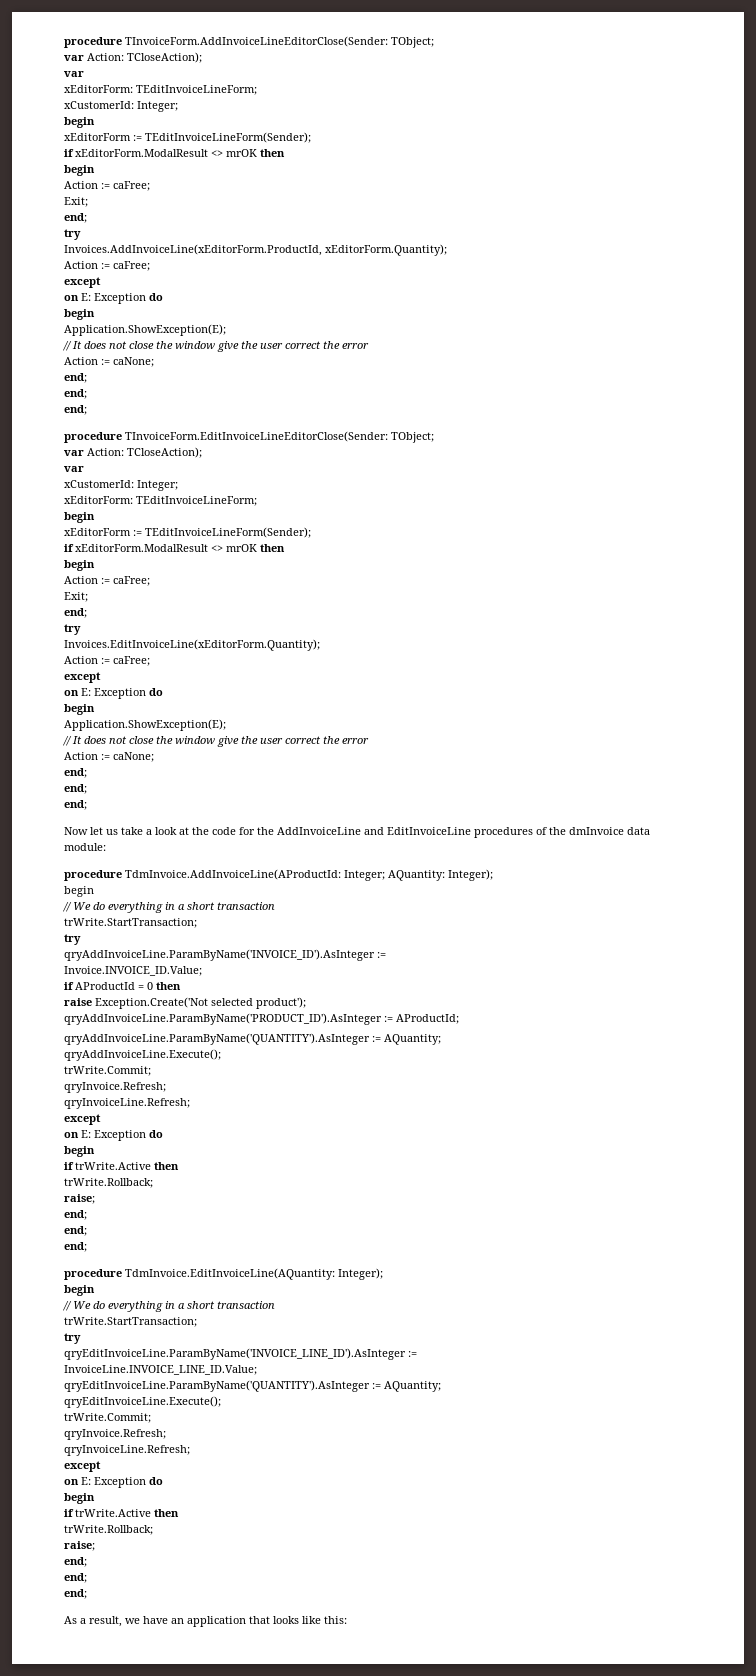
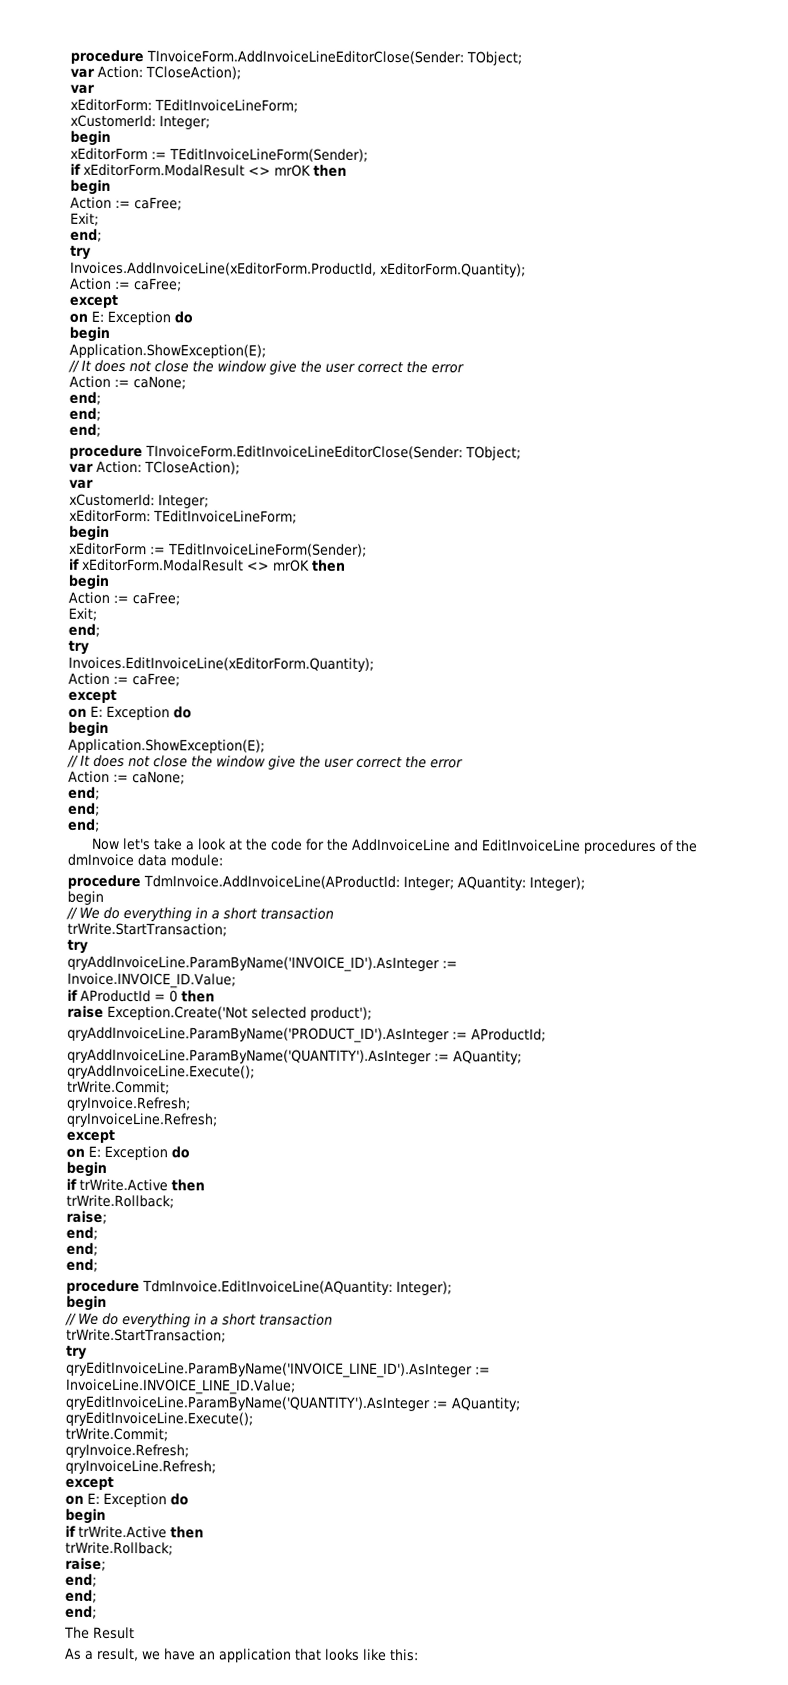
- Now let us take a look at the code for the AddInvoiceLine and EditInvoiceLine procedures of the dmInvoice data module:
+ Now let's take a look at the code for the AddInvoiceLine and EditInvoiceLine procedures of the dmInvoice data module:
+ The Result

